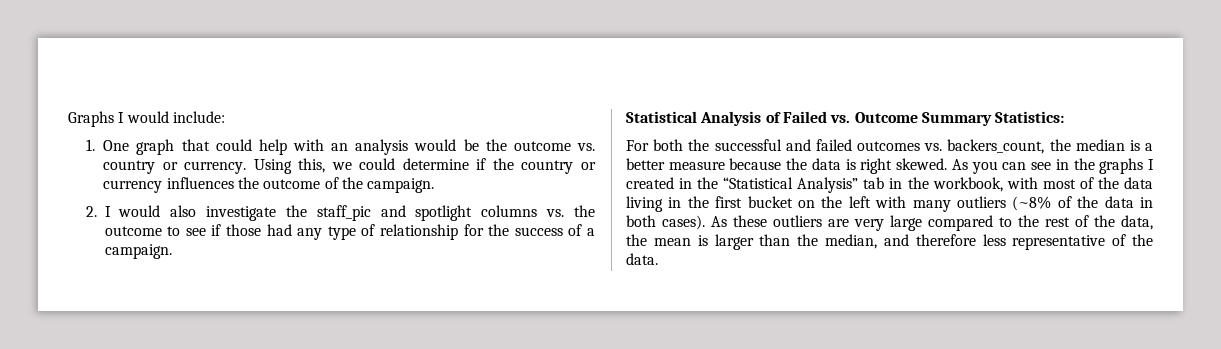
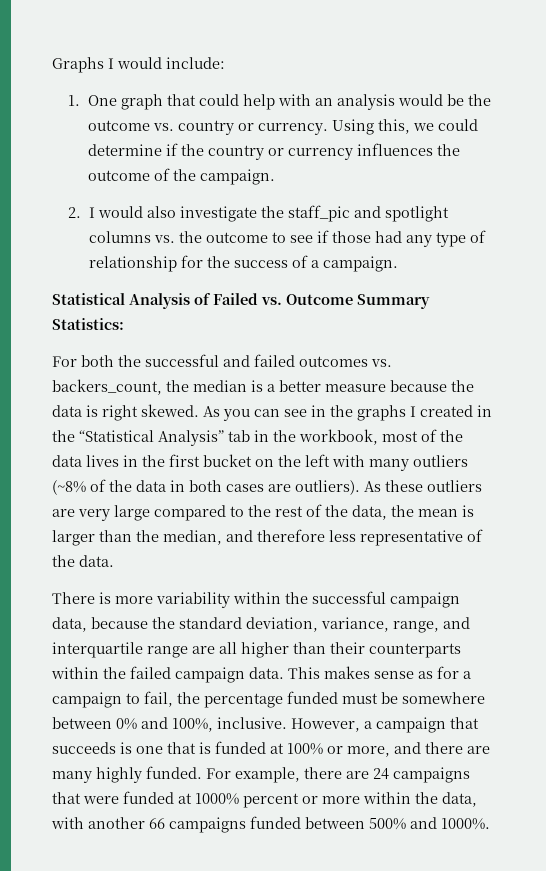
- As you can see in the graphs I created in the “Statistical Analysis” tab in the workbook, with most of the data living in the first bucket on the left with many outliers (~8% of the data in both cases).
+ As you can see in the graphs I created in the “Statistical Analysis” tab in the workbook, most of the data lives in the first bucket on the left with many outliers (~8% of the data in both cases are outliers).
+ There is more variability within the successful campaign data, because the standard deviation, variance, range, and interquartile range are all higher than their counterparts within the failed campaign data. This makes sense as for a campaign to fail, the percentage funded must be somewhere between 0% and 100%, inclusive. However, a campaign that succeeds is one that is funded at 100% or more, and there are many highly funded. For example, there are 24 campaigns that were funded at 1000% percent or more within the data, with another 66 campaigns funded between 500% and 1000%.

